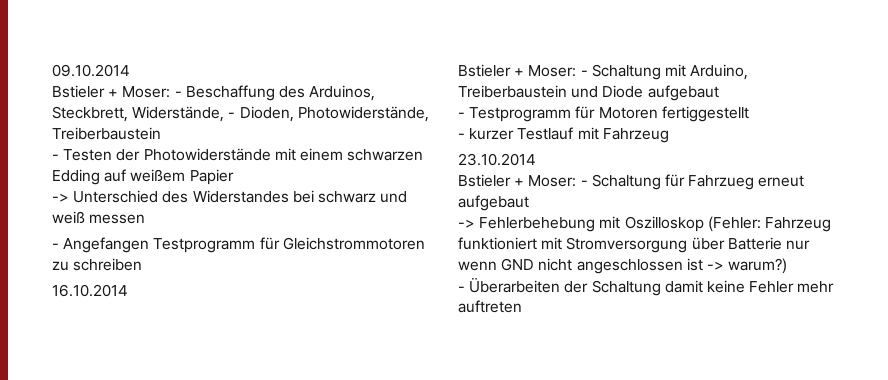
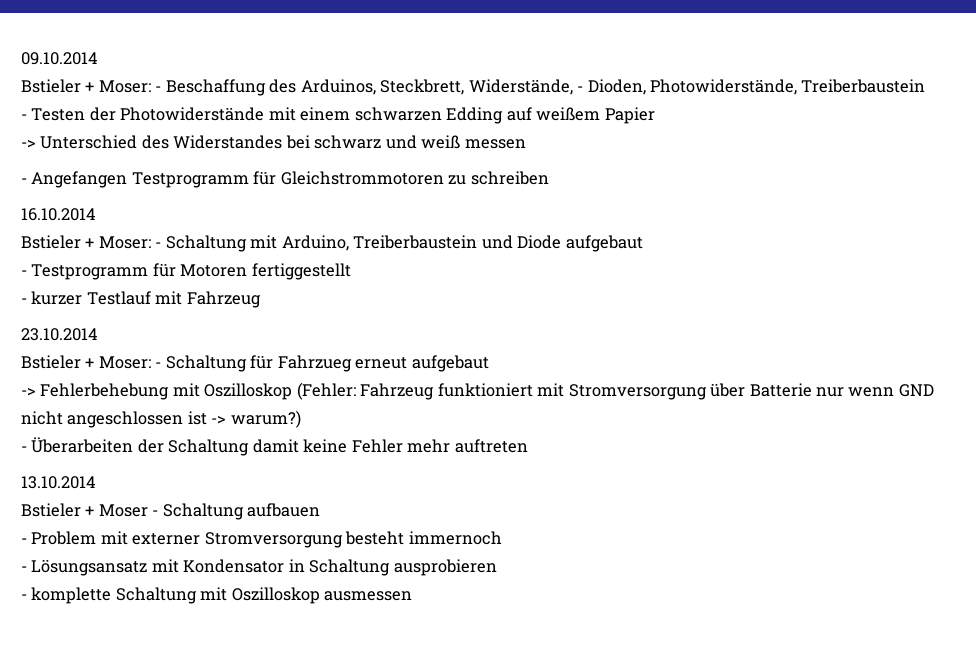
+ 13.10.2014
+ Bstieler + Moser - Schaltung aufbauen
+ - Problem mit externer Stromversorgung besteht immernoch
+ - Lösungsansatz mit Kondensator in Schaltung ausprobieren
+ - komplette Schaltung mit Oszilloskop ausmessen

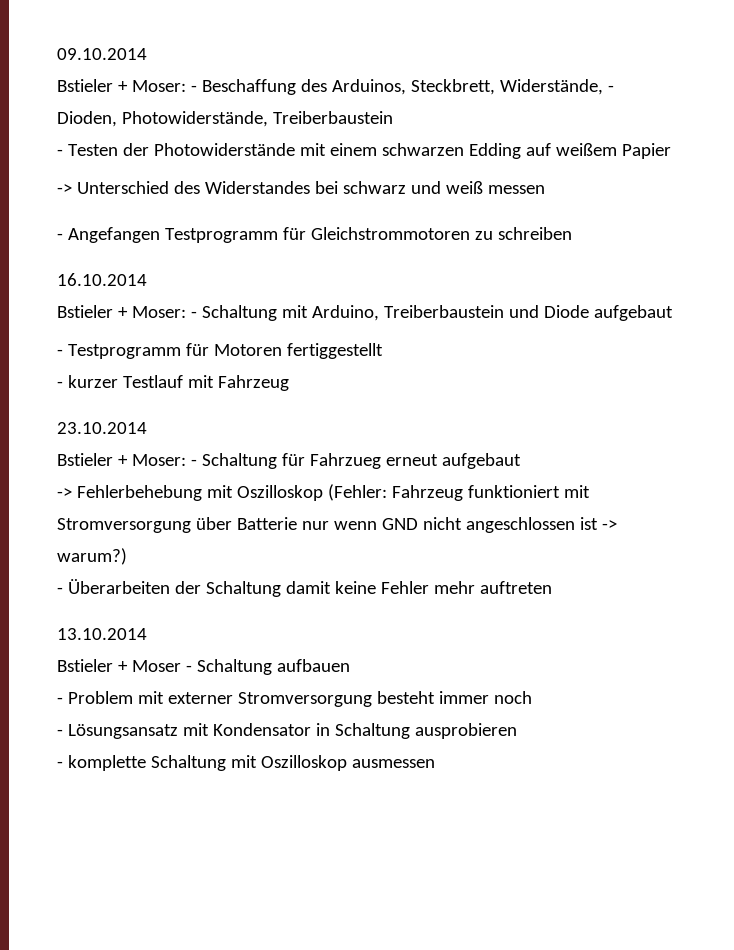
- - Problem mit externer Stromversorgung besteht immernoch
+ - Problem mit externer Stromversorgung besteht immer noch

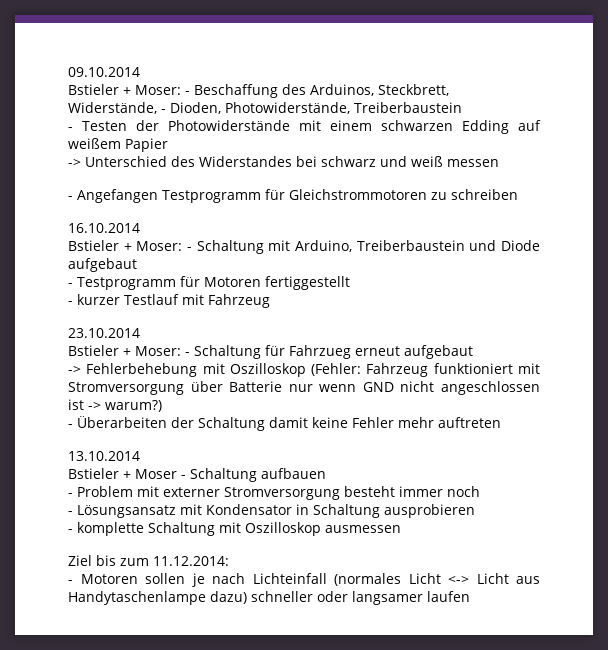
+ Ziel bis zum 11.12.2014:
+ - Motoren sollen je nach Lichteinfall (normales Licht <-> Licht aus Handytaschenlampe dazu) schneller oder langsamer laufen

